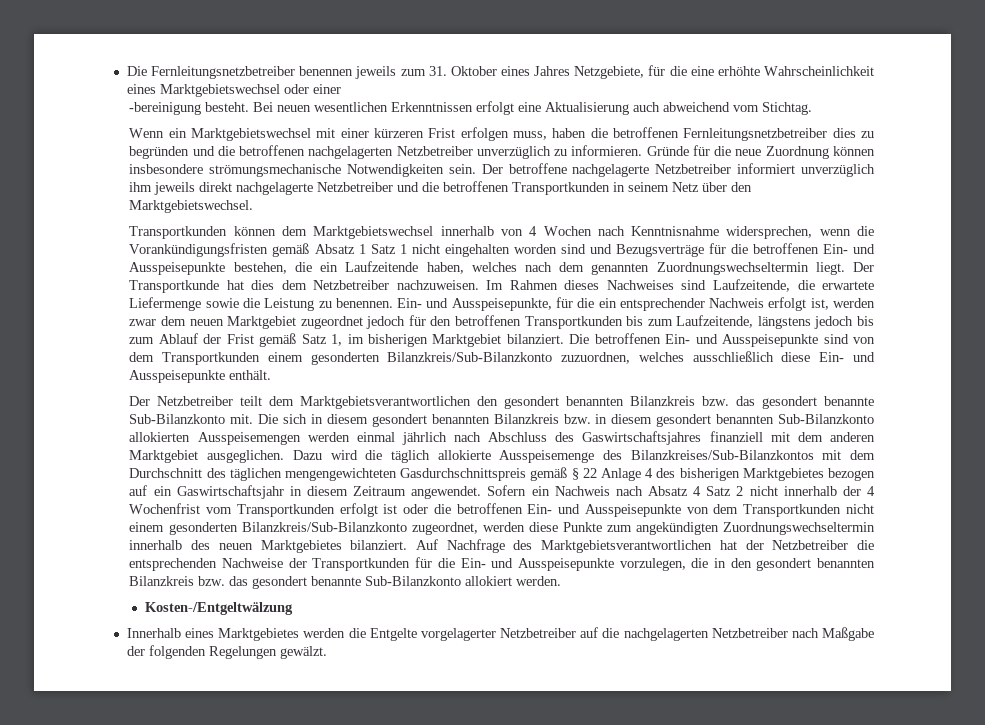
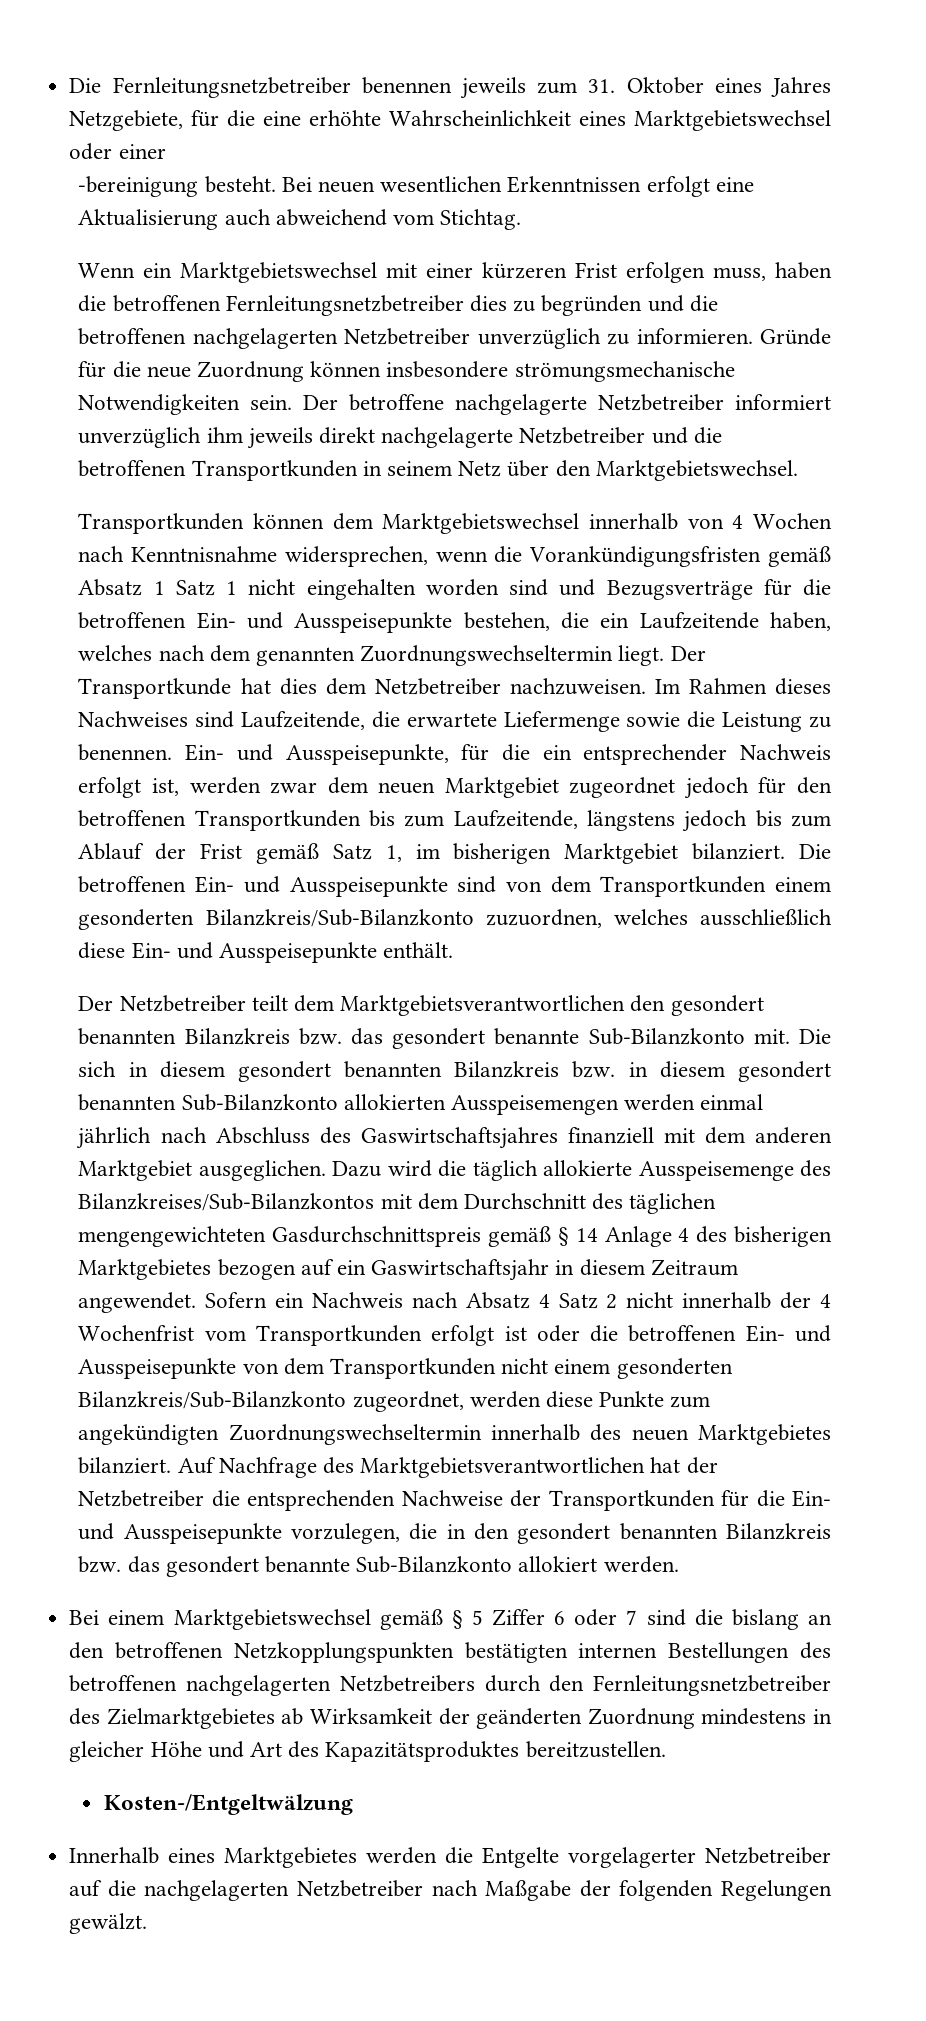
- Dazu wird die täglich allokierte Ausspeisemenge des Bilanzkreises/Sub-Bilanzkontos mit dem Durchschnitt des täglichen mengengewichteten Gasdurchschnittspreis gemäß § 22 Anlage 4 des bisherigen Marktgebietes bezogen auf ein Gaswirtschaftsjahr in diesem Zeitraum angewendet.
+ Dazu wird die täglich allokierte Ausspeisemenge des Bilanzkreises/Sub-Bilanzkontos mit dem Durchschnitt des täglichen mengengewichteten Gasdurchschnittspreis gemäß § 14 Anlage 4 des bisherigen Marktgebietes bezogen auf ein Gaswirtschaftsjahr in diesem Zeitraum angewendet.
+ Bei einem Marktgebietswechsel gemäß § 5 Ziffer 6 oder 7 sind die bislang an den betroffenen Netzkopplungspunkten bestätigten internen Bestellungen des betroffenen nachgelagerten Netzbetreibers durch den Fernleitungsnetzbetreiber des Zielmarktgebietes ab Wirksamkeit der geänderten Zuordnung mindestens in gleicher Höhe und Art des Kapazitätsproduktes bereitzustellen.

